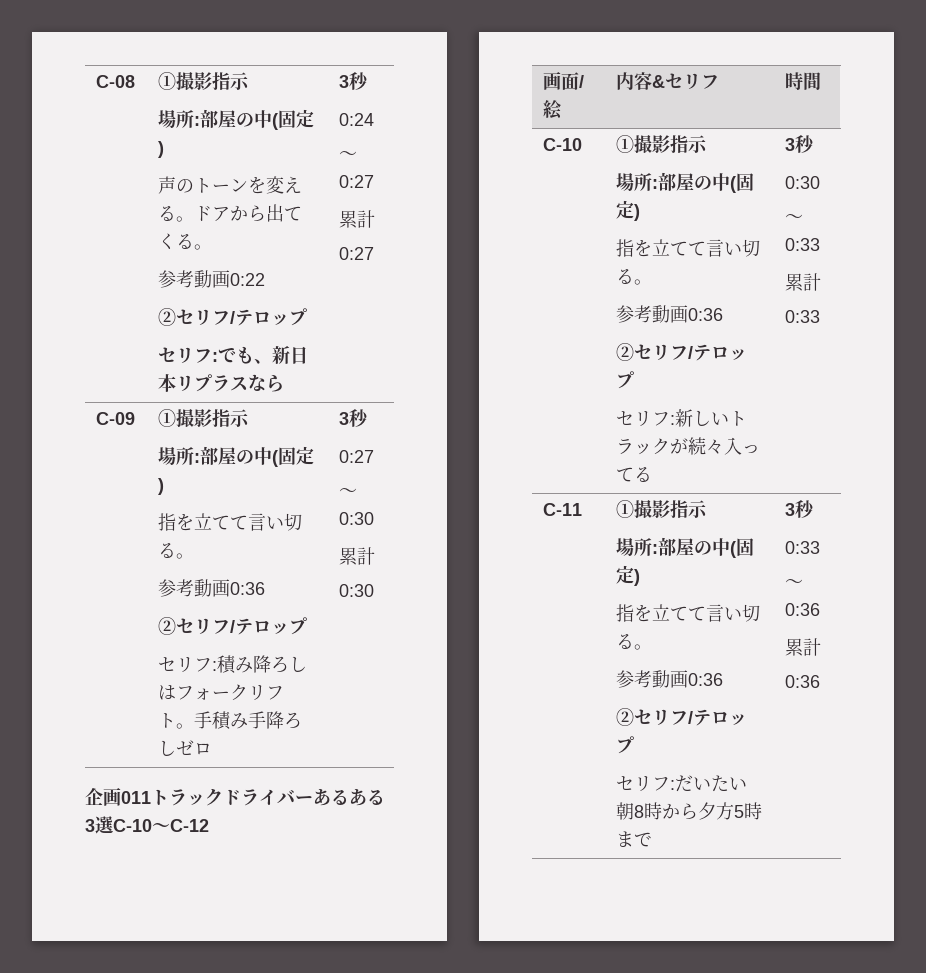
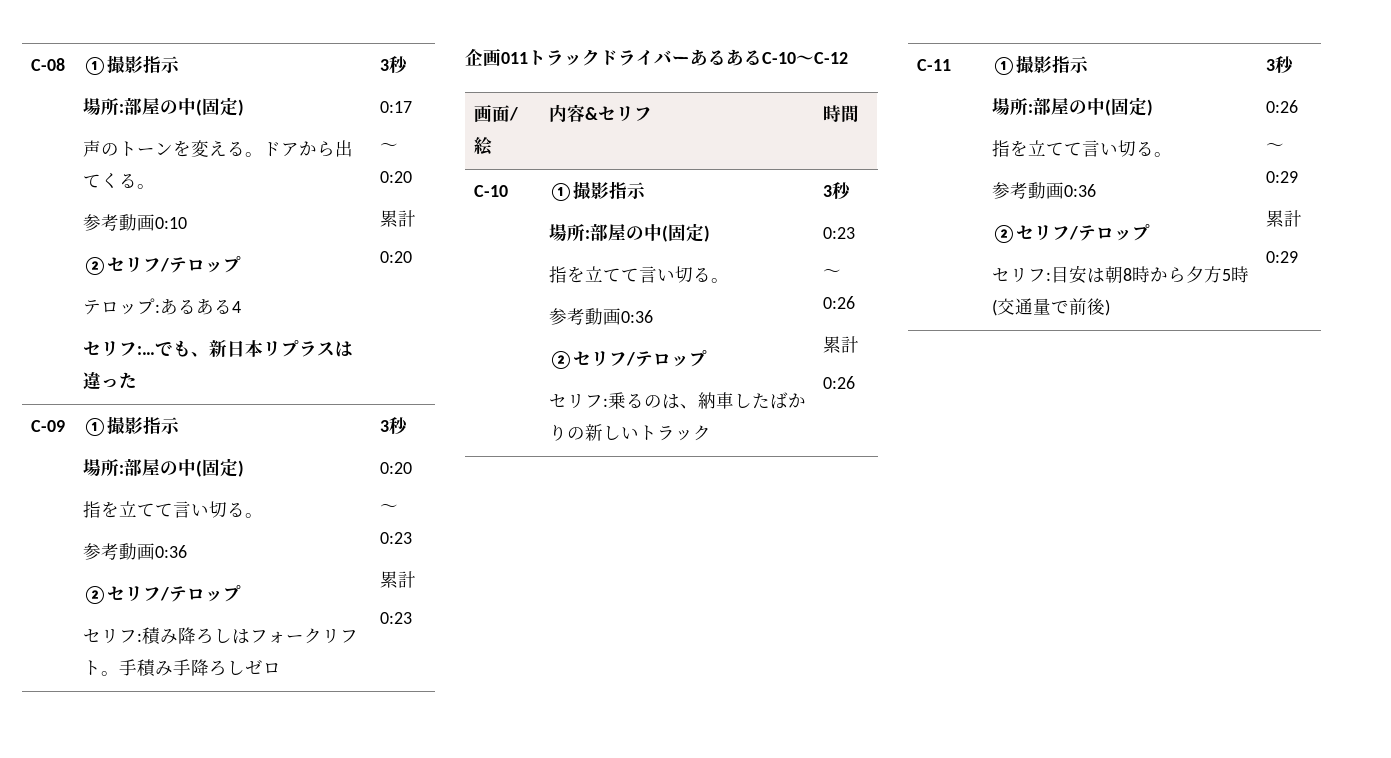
- 参考動画0:22
+ 参考動画0:10
  ②セリフ/テロップ
- セリフ:でも、新日本リプラスなら | 3秒
- 0:24
- 〜0:27
+ テロップ:あるある4
+ セリフ:…でも、新日本リプラスは違った | 3秒
+ 0:17
+ 〜0:20
  累計
- 0:27
+ 0:20
  手積み手降ろしゼロ | 3秒
- 0:27
- 〜0:30
+ 0:20
+ 〜0:23
  累計
- 0:30
+ 0:23
- 企画011トラックドライバーあるある3選C-10〜C-12
+ 企画011トラックドライバーあるあるC-10〜C-12
- セリフ:新しいトラックが続々入ってる | 3秒
- 0:30
- 〜0:33
+ セリフ:乗るのは、納車したばかりの新しいトラック | 3秒
+ 0:23
+ 〜0:26
  累計
- 0:33
+ 0:26
- セリフ:だいたい朝8時から夕方5時まで | 3秒
- 0:33
- 〜0:36
+ セリフ:目安は朝8時から夕方5時(交通量で前後) | 3秒
+ 0:26
+ 〜0:29
  累計
- 0:36
+ 0:29

